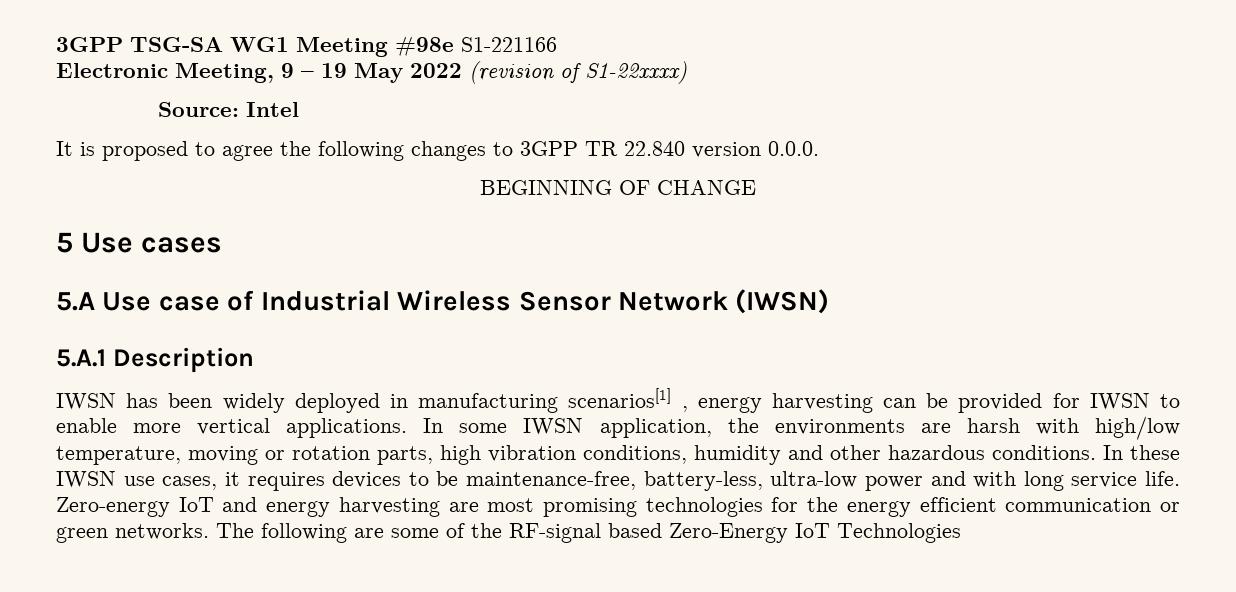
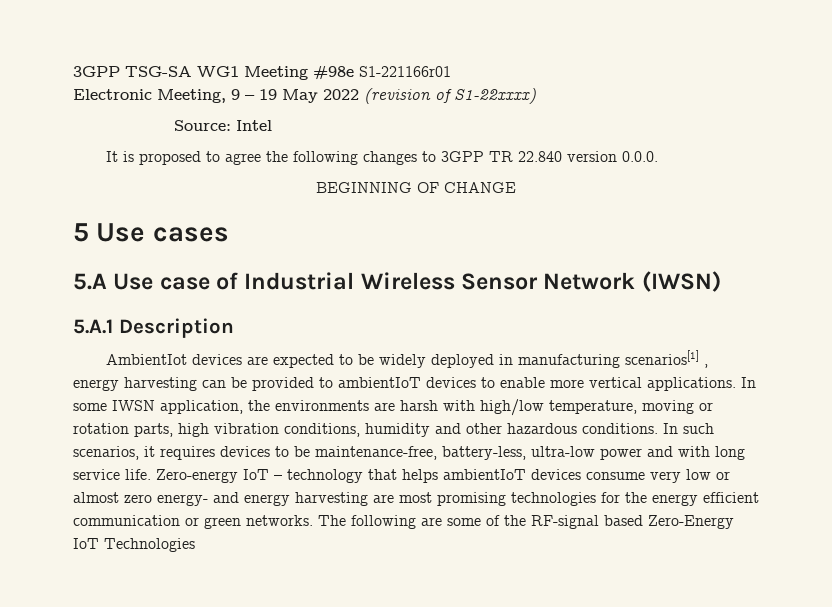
- 3GPP TSG-SA WG1 Meeting #98e S1-221166
+ 3GPP TSG-SA WG1 Meeting #98e S1-221166r01
- IWSN has been widely deployed in manufacturing scenarios[1] , energy harvesting can be provided for IWSN to enable more vertical applications.
+ AmbientIot devices are expected to be widely deployed in manufacturing scenarios[1] , energy harvesting can be provided to ambientIoT devices to enable more vertical applications.
- In these IWSN use cases, it requires devices to be maintenance-free, battery-less, ultra-low power and with long service life.
+ In such scenarios, it requires devices to be maintenance-free, battery-less, ultra-low power and with long service life.
- Zero-energy IoT and energy harvesting are most promising technologies for the energy efficient communication or green networks.
+ Zero-energy IoT – technology that helps ambientIoT devices consume very low or almost zero energy- and energy harvesting are most promising technologies for the energy efficient communication or green networks.

